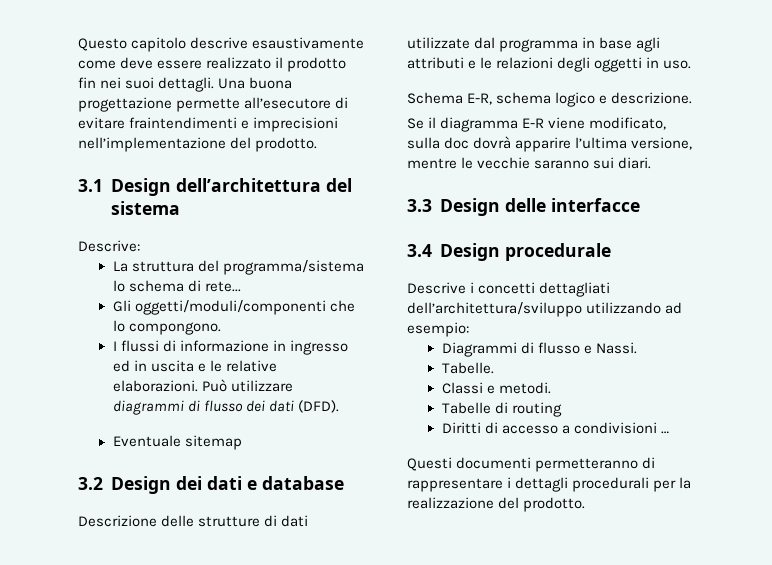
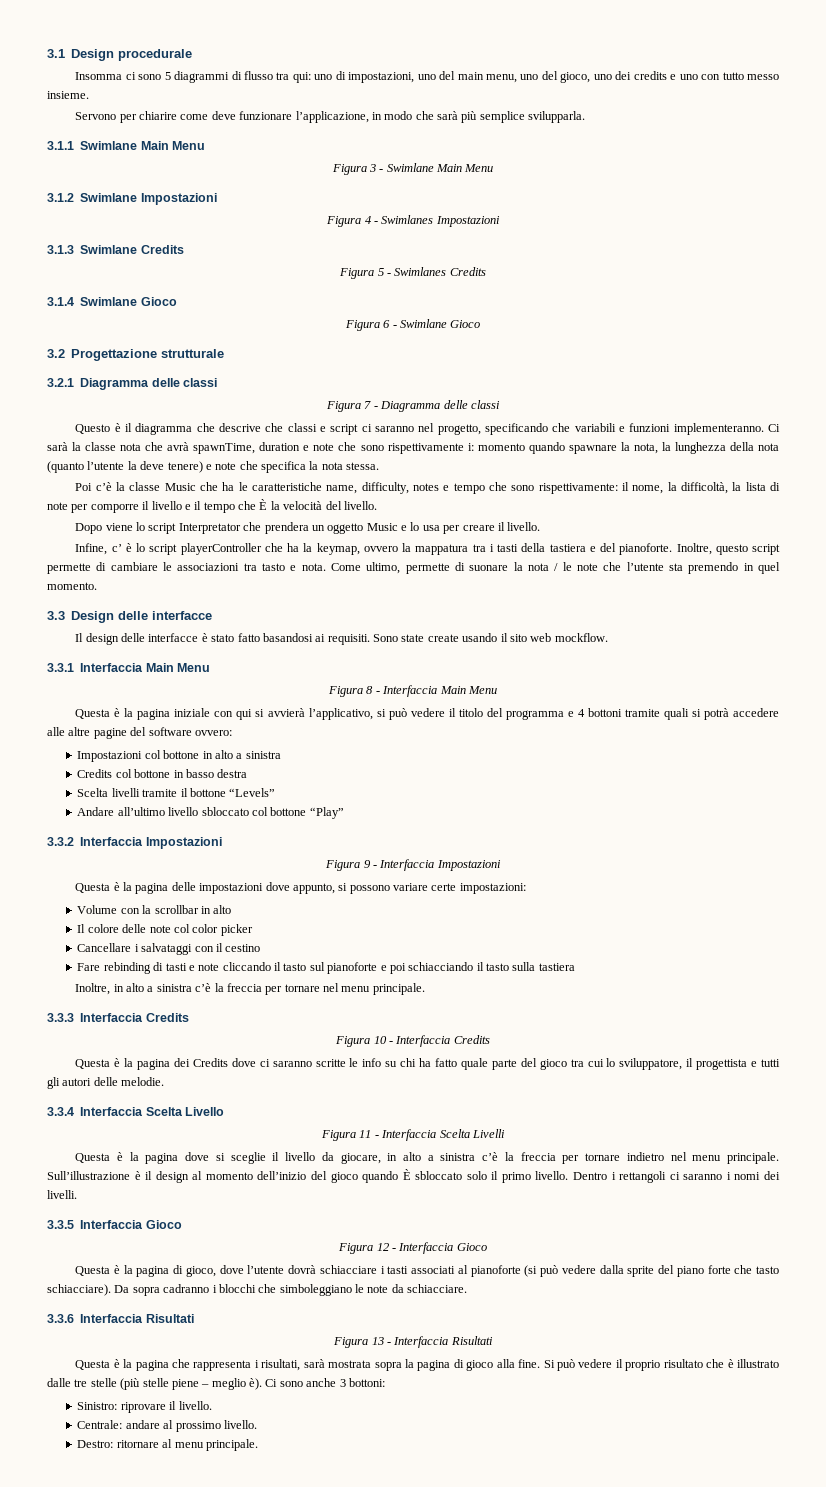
- Questo capitolo descrive esaustivamente come deve essere realizzato il prodotto fin nei suoi dettagli. Una buona progettazione permette all’esecutore di evitare fraintendimenti e imprecisioni nell’implementazione del prodotto.
- 3.1 Design dell’architettura del sistema
- Descrive:
- La struttura del programma/sistema lo schema di rete...
- Gli oggetti/moduli/componenti che lo compongono.
- I flussi di informazione in ingresso ed in uscita e le relative elaborazioni. Può utilizzare diagrammi di flusso dei dati (DFD).
- Eventuale sitemap
- 3.2 Design dei dati e database
- Descrizione delle strutture di dati utilizzate dal programma in base agli attributi e le relazioni degli oggetti in uso.
- Schema E-R, schema logico e descrizione.
- Se il diagramma E-R viene modificato, sulla doc dovrà apparire l’ultima versione, mentre le vecchie saranno sui diari.
+ 3.1 Design procedurale
+ Insomma ci sono 5 diagrammi di flusso tra qui: uno di impostazioni, uno del main menu, uno del gioco, uno dei credits e uno con tutto messo insieme.
+ Servono per chiarire come deve funzionare l’applicazione, in modo che sarà più semplice svilupparla.
+ 3.1.1 Swimlane Main Menu
+ Figura 3 - Swimlane Main Menu
+ 3.1.2 Swimlane Impostazioni
+ Figura 4 - Swimlanes Impostazioni
+ 3.1.3 Swimlane Credits
+ Figura 5 - Swimlanes Credits
+ 3.1.4 Swimlane Gioco
+ Figura 6 - Swimlane Gioco
+ 3.2 Progettazione strutturale
+ 3.2.1 Diagramma delle classi
+ Figura 7 - Diagramma delle classi
+ Questo è il diagramma che descrive che classi e script ci saranno nel progetto, specificando che variabili e funzioni implementeranno. Ci sarà la classe nota che avrà spawnTime, duration e note che sono rispettivamente i: momento quando spawnare la nota, la lunghezza della nota (quanto l’utente la deve tenere) e note che specifica la nota stessa.
+ Poi c’è la classe Music che ha le caratteristiche name, difficulty, notes e tempo che sono rispettivamente: il nome, la difficoltà, la lista di note per comporre il livello e il tempo che È la velocità del livello.
+ Dopo viene lo script Interpretator che prendera un oggetto Music e lo usa per creare il livello.
+ Infine, c’ è lo script playerController che ha la keymap, ovvero la mappatura tra i tasti della tastiera e del pianoforte. Inoltre, questo script permette di cambiare le associazioni tra tasto e nota. Come ultimo, permette di suonare la nota / le note che l’utente sta premendo in quel momento.
  3.3 Design delle interfacce
- 3.4 Design procedurale
- Descrive i concetti dettagliati dell’architettura/sviluppo utilizzando ad esempio:
- Diagrammi di flusso e Nassi.
- Tabelle.
- Classi e metodi.
- Tabelle di routing
- Diritti di accesso a condivisioni …
- Questi documenti permetteranno di rappresentare i dettagli procedurali per la realizzazione del prodotto.
+ Il design delle interfacce è stato fatto basandosi ai requisiti. Sono state create usando il sito web mockflow.
+ 3.3.1 Interfaccia Main Menu
+ Figura 8 - Interfaccia Main Menu
+ Questa è la pagina iniziale con qui si avvierà l’applicativo, si può vedere il titolo del programma e 4 bottoni tramite quali si potrà accedere alle altre pagine del software ovvero:
+ Impostazioni col bottone in alto a sinistra
+ Credits col bottone in basso destra
+ Scelta livelli tramite il bottone “Levels”
+ Andare all’ultimo livello sbloccato col bottone “Play”
+ 3.3.2 Interfaccia Impostazioni
+ Figura 9 - Interfaccia Impostazioni
+ Questa è la pagina delle impostazioni dove appunto, si possono variare certe impostazioni:
+ Volume con la scrollbar in alto
+ Il colore delle note col color picker
+ Cancellare i salvataggi con il cestino
+ Fare rebinding di tasti e note cliccando il tasto sul pianoforte e poi schiacciando il tasto sulla tastiera
+ Inoltre, in alto a sinistra c’è la freccia per tornare nel menu principale.
+ 3.3.3 Interfaccia Credits
+ Figura 10 - Interfaccia Credits
+ Questa è la pagina dei Credits dove ci saranno scritte le info su chi ha fatto quale parte del gioco tra cui lo sviluppatore, il progettista e tutti gli autori delle melodie.
+ 3.3.4 Interfaccia Scelta Livello
+ Figura 11 - Interfaccia Scelta Livelli
+ Questa è la pagina dove si sceglie il livello da giocare, in alto a sinistra c’è la freccia per tornare indietro nel menu principale. Sull’illustrazione è il design al momento dell’inizio del gioco quando È sbloccato solo il primo livello. Dentro i rettangoli ci saranno i nomi dei livelli.
+ 3.3.5 Interfaccia Gioco
+ Figura 12 - Interfaccia Gioco
+ Questa è la pagina di gioco, dove l’utente dovrà schiacciare i tasti associati al pianoforte (si può vedere dalla sprite del piano forte che tasto schiacciare). Da sopra cadranno i blocchi che simboleggiano le note da schiacciare.
+ 3.3.6 Interfaccia Risultati
+ Figura 13 - Interfaccia Risultati
+ Questa è la pagina che rappresenta i risultati, sarà mostrata sopra la pagina di gioco alla fine. Si può vedere il proprio risultato che è illustrato dalle tre stelle (più stelle piene – meglio è). Ci sono anche 3 bottoni:
+ Sinistro: riprovare il livello.
+ Centrale: andare al prossimo livello.
+ Destro: ritornare al menu principale.

